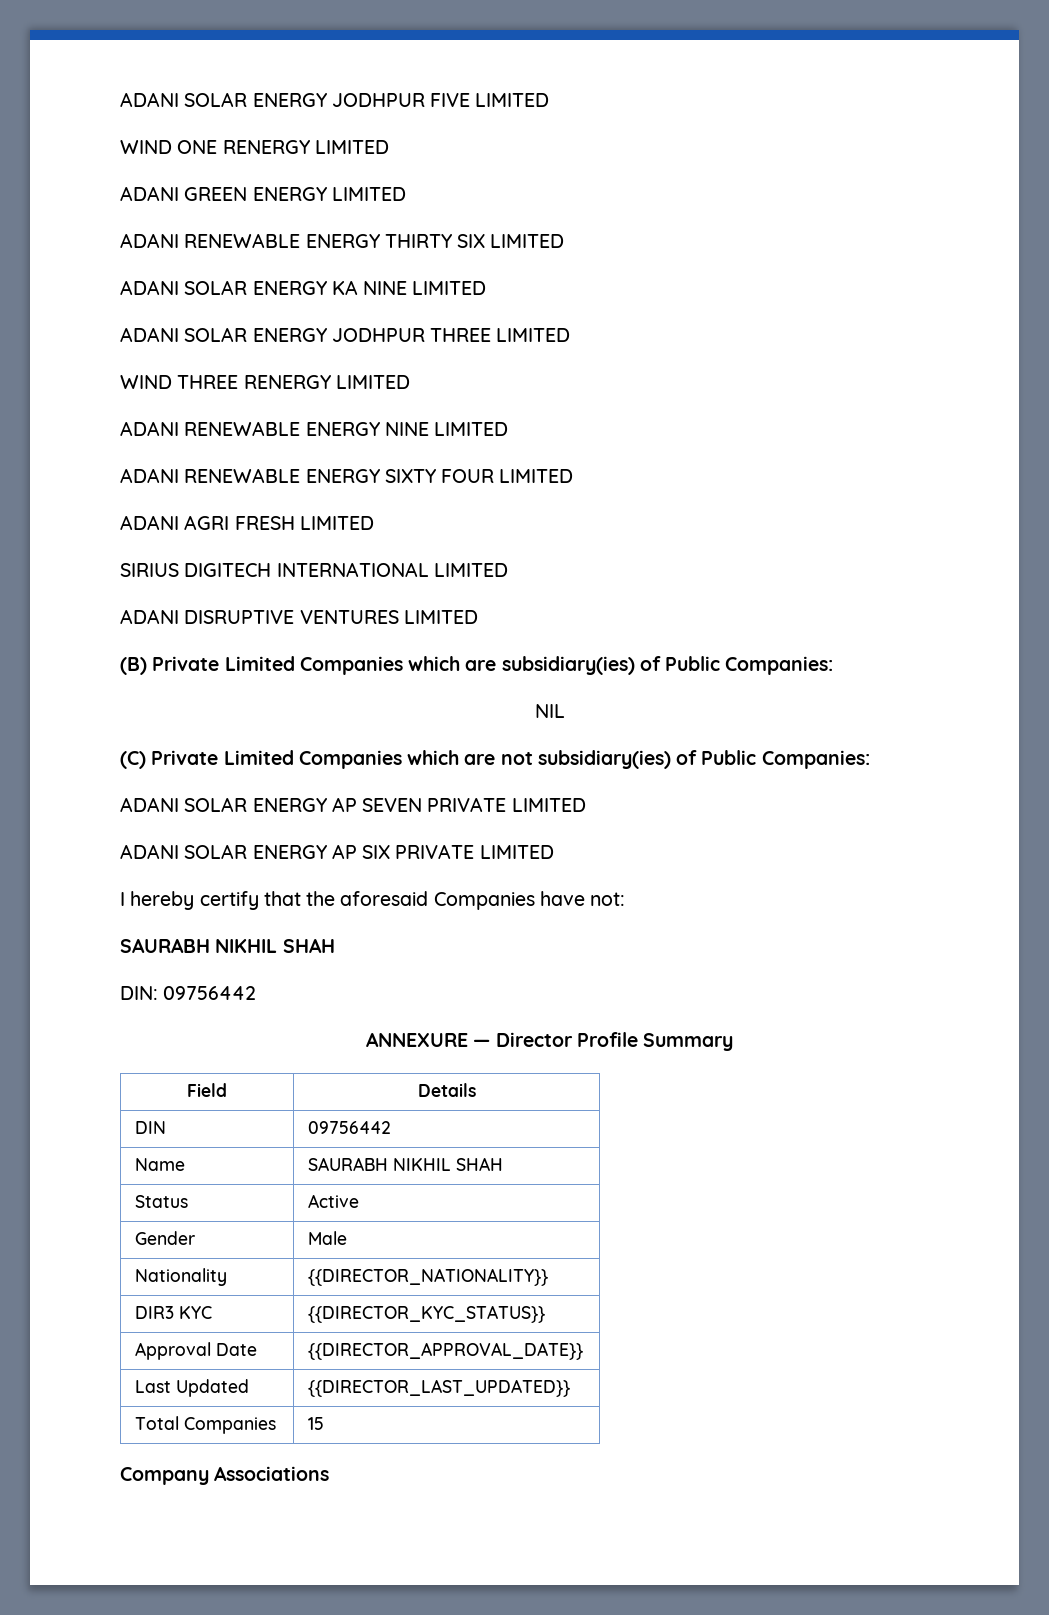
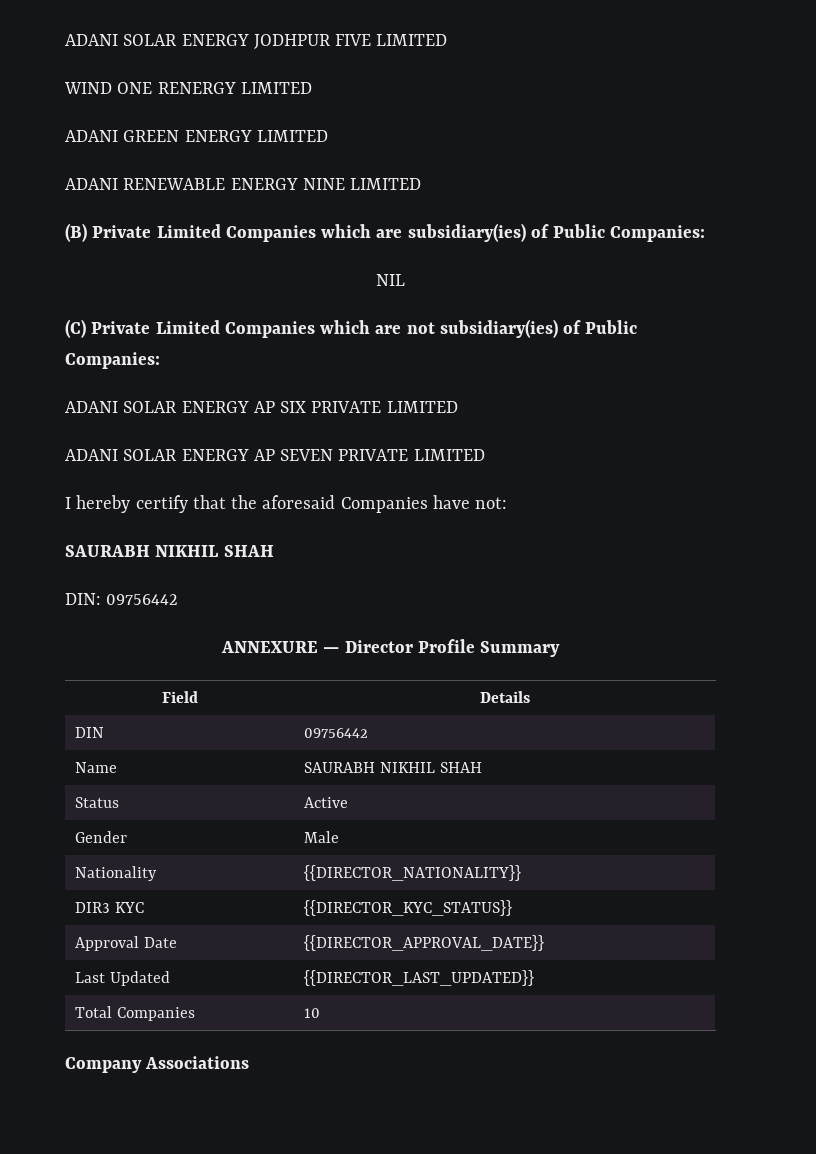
- ADANI RENEWABLE ENERGY THIRTY SIX LIMITED
- ADANI SOLAR ENERGY KA NINE LIMITED
- ADANI SOLAR ENERGY JODHPUR THREE LIMITED
- WIND THREE RENERGY LIMITED
  ADANI RENEWABLE ENERGY NINE LIMITED
- ADANI RENEWABLE ENERGY SIXTY FOUR LIMITED
- ADANI AGRI FRESH LIMITED
- SIRIUS DIGITECH INTERNATIONAL LIMITED
- ADANI DISRUPTIVE VENTURES LIMITED
- ADANI SOLAR ENERGY AP SEVEN PRIVATE LIMITED
+ ADANI SOLAR ENERGY AP SIX PRIVATE LIMITED
- ADANI SOLAR ENERGY AP SIX PRIVATE LIMITED
+ ADANI SOLAR ENERGY AP SEVEN PRIVATE LIMITED
- Total Companies | 15
+ Total Companies | 10

